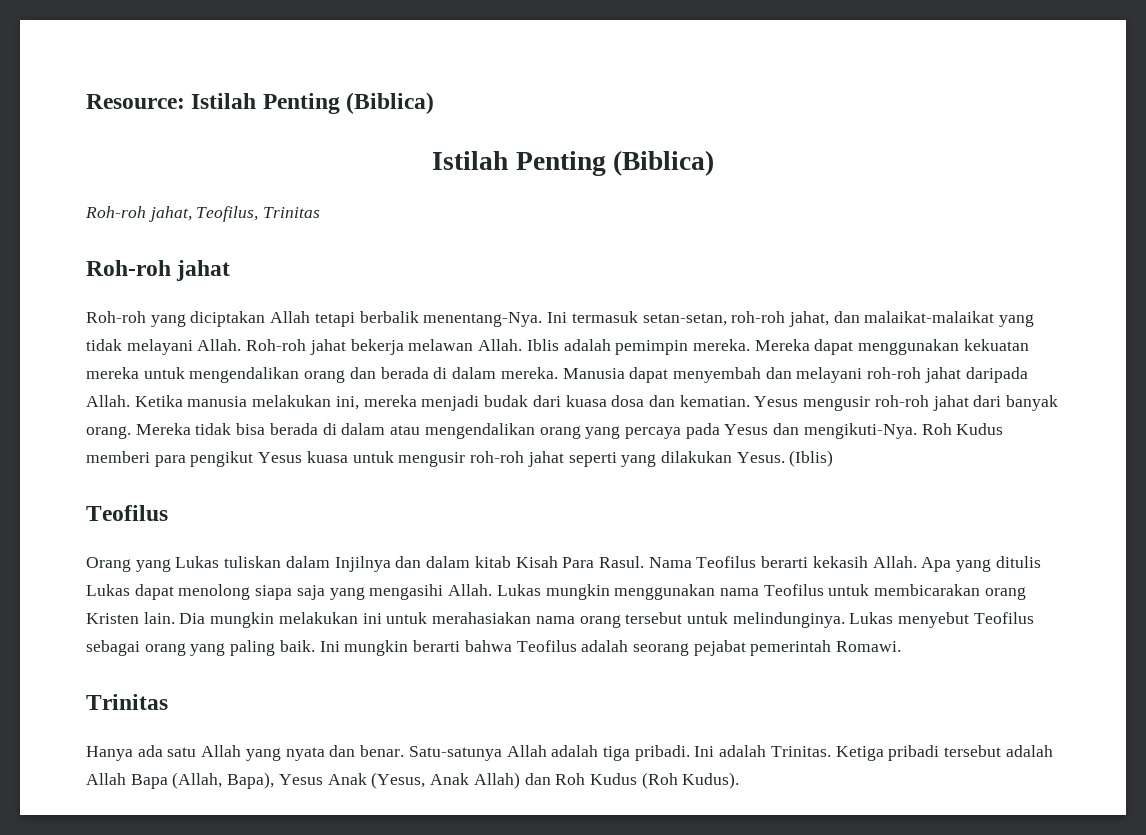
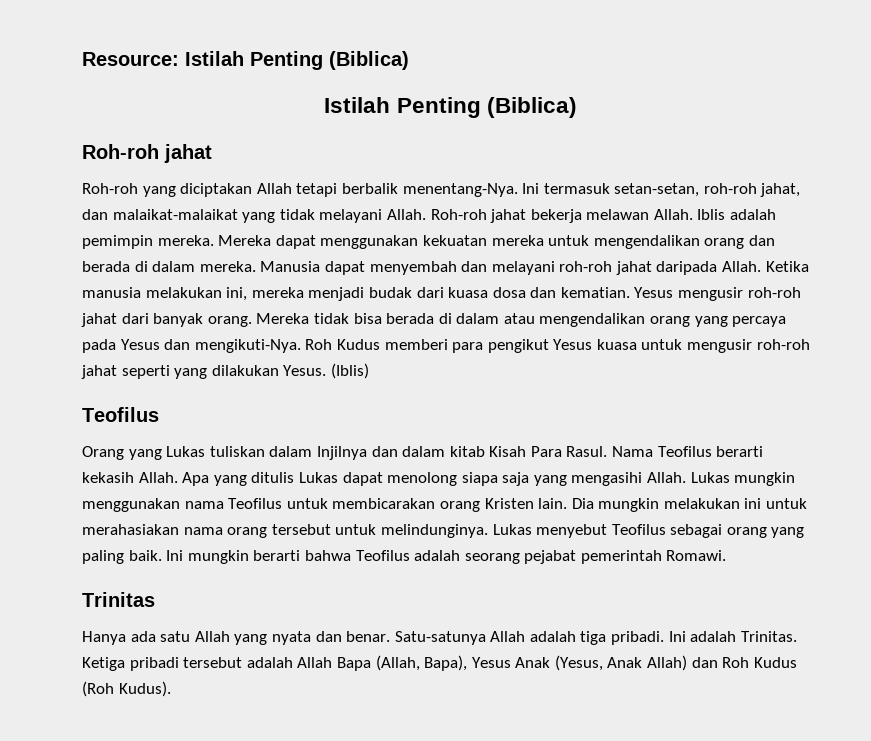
- Roh-roh jahat, Teofilus, Trinitas

